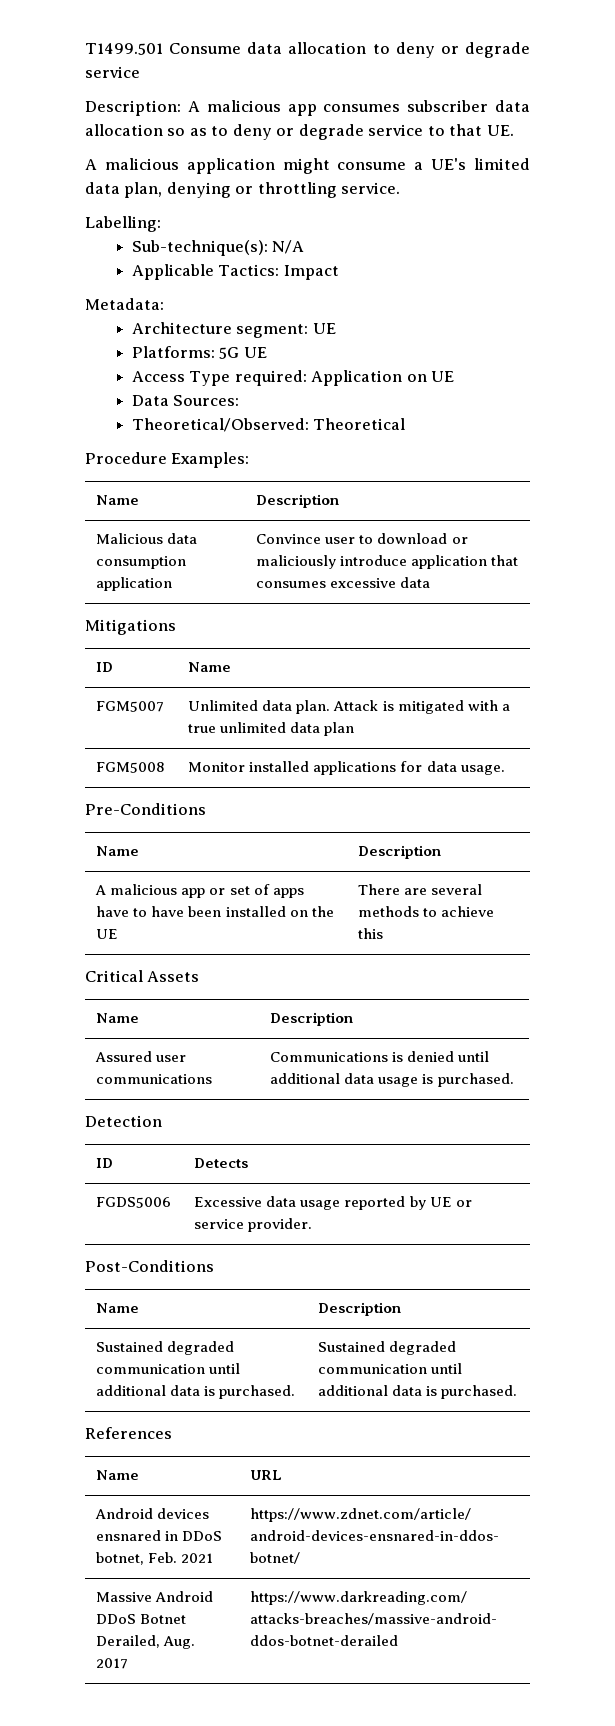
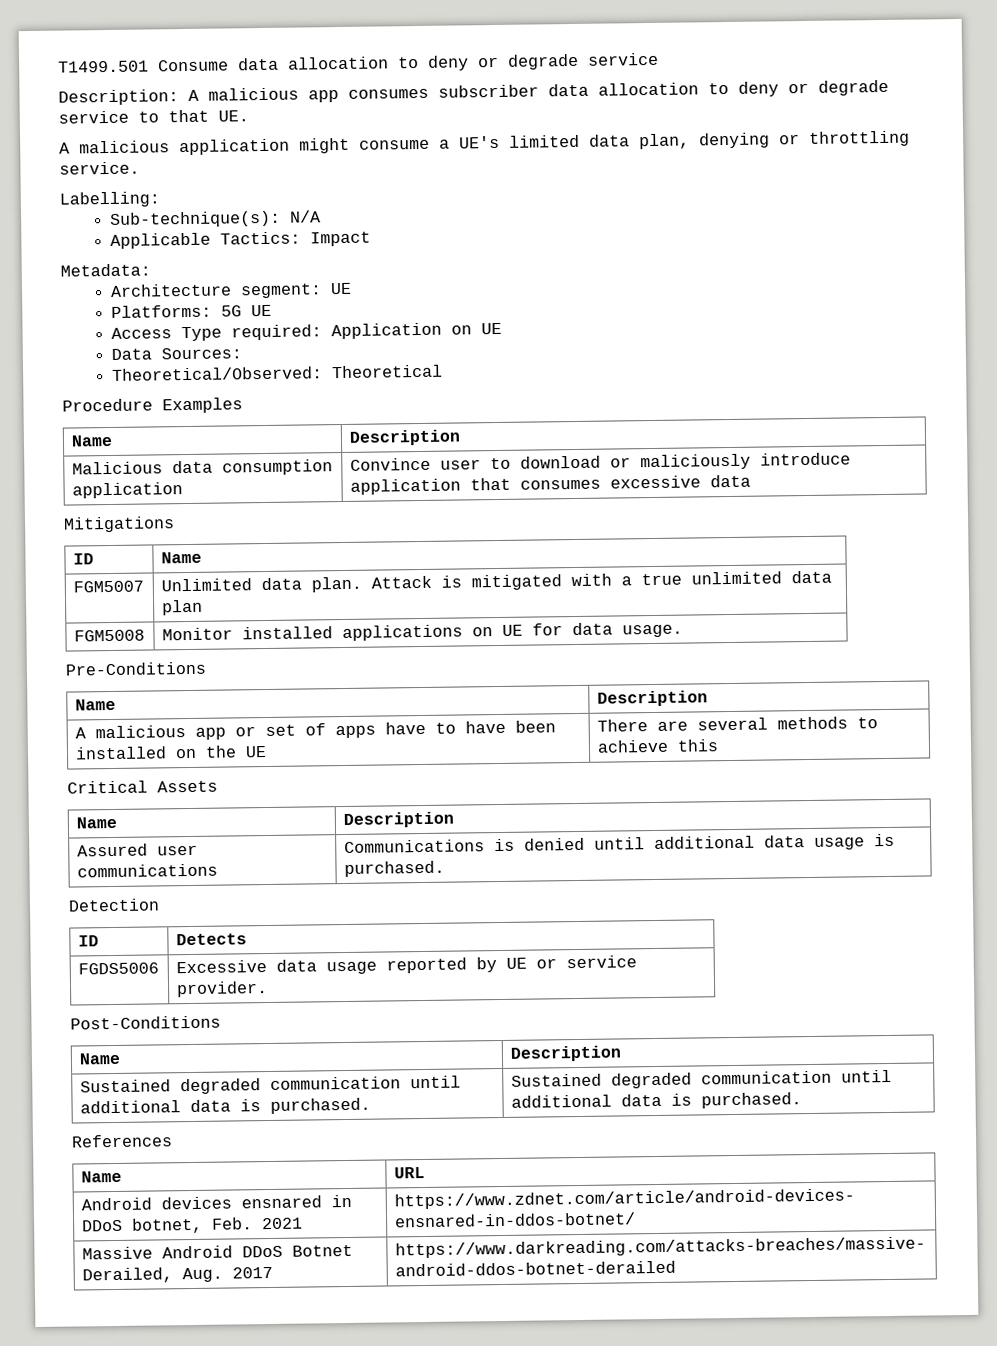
- Description: A malicious app consumes subscriber data allocation so as to deny or degrade service to that UE.
+ Description: A malicious app consumes subscriber data allocation to deny or degrade service to that UE.
- Procedure Examples:
+ Procedure Examples
- FGM5008 | Monitor installed applications for data usage.
+ FGM5008 | Monitor installed applications on UE for data usage.

